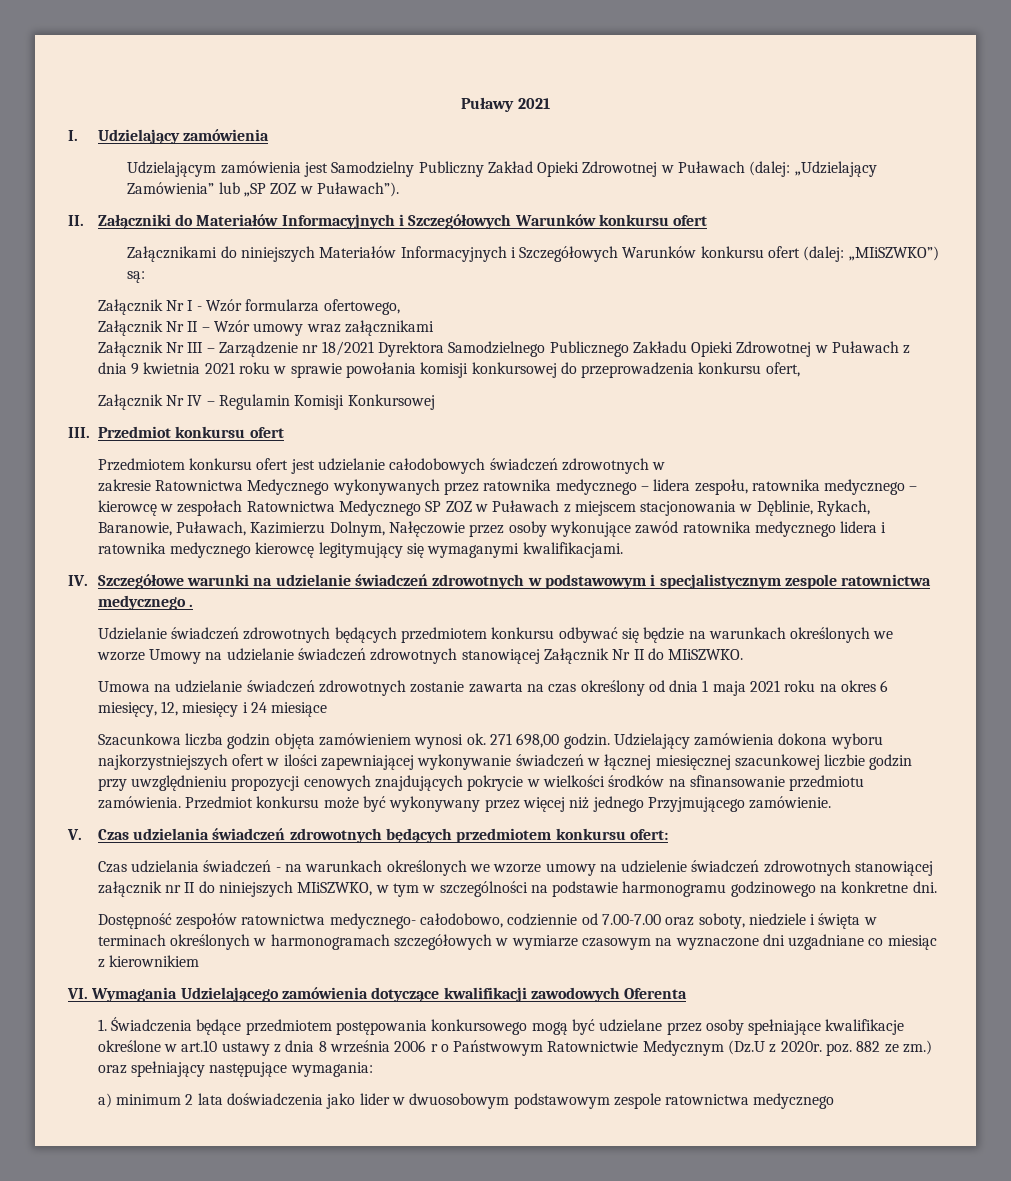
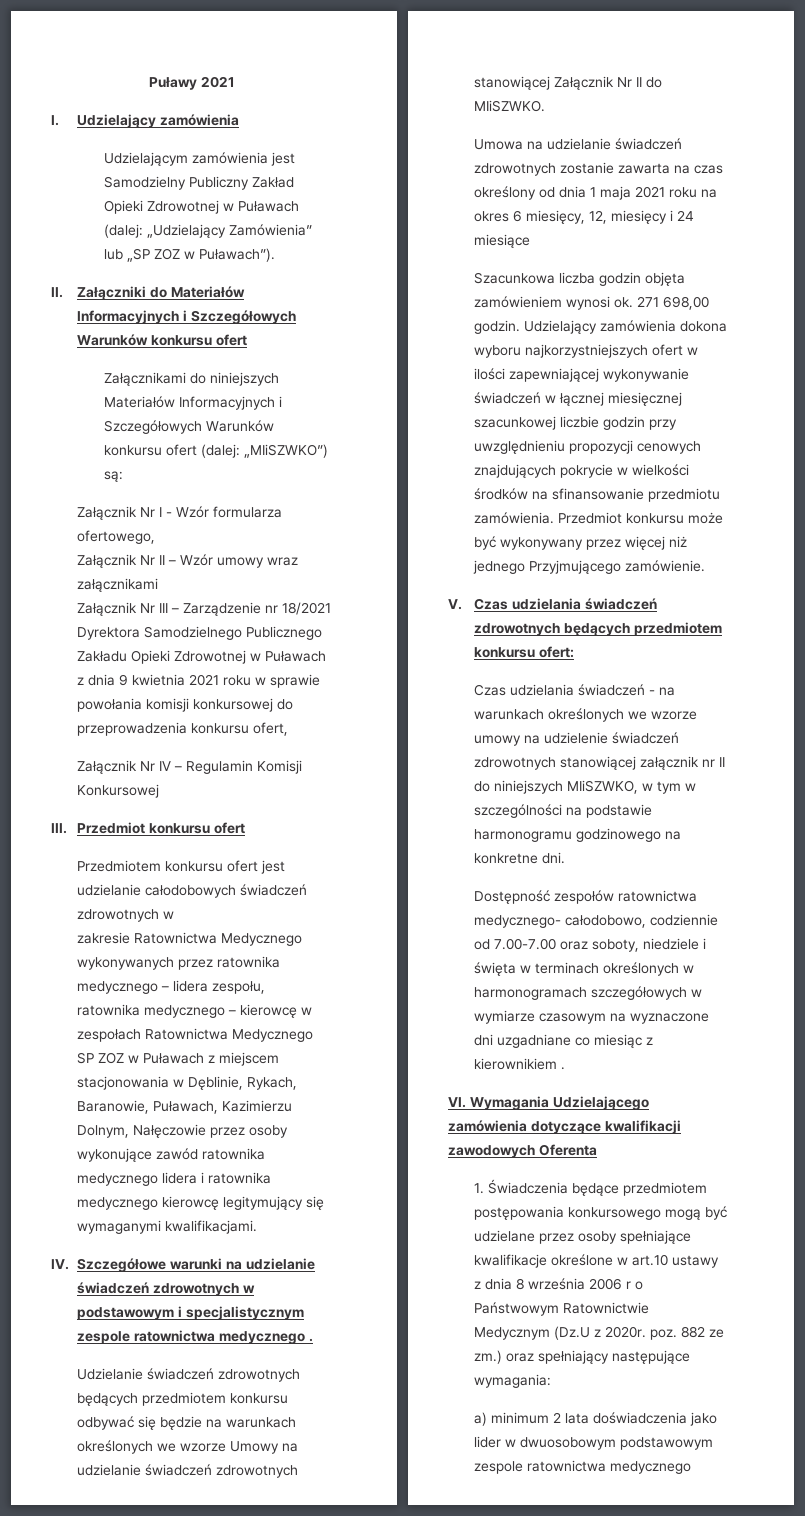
- Dostępność zespołów ratownictwa medycznego- całodobowo, codziennie od 7.00-7.00 oraz soboty, niedziele i święta w terminach określonych w harmonogramach szczegółowych w wymiarze czasowym na wyznaczone dni uzgadniane co miesiąc z kierownikiem
+ Dostępność zespołów ratownictwa medycznego- całodobowo, codziennie od 7.00-7.00 oraz soboty, niedziele i święta w terminach określonych w harmonogramach szczegółowych w wymiarze czasowym na wyznaczone dni uzgadniane co miesiąc z kierownikiem .

